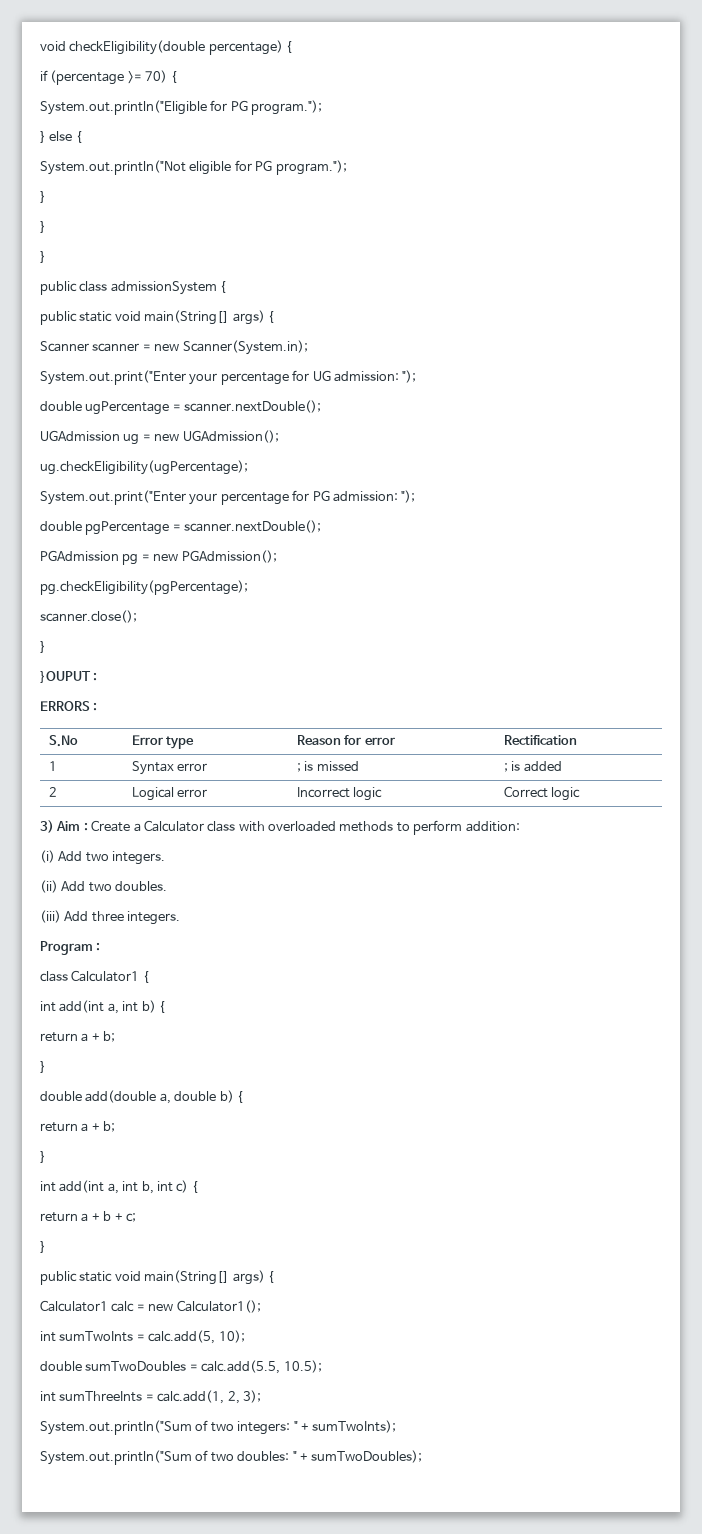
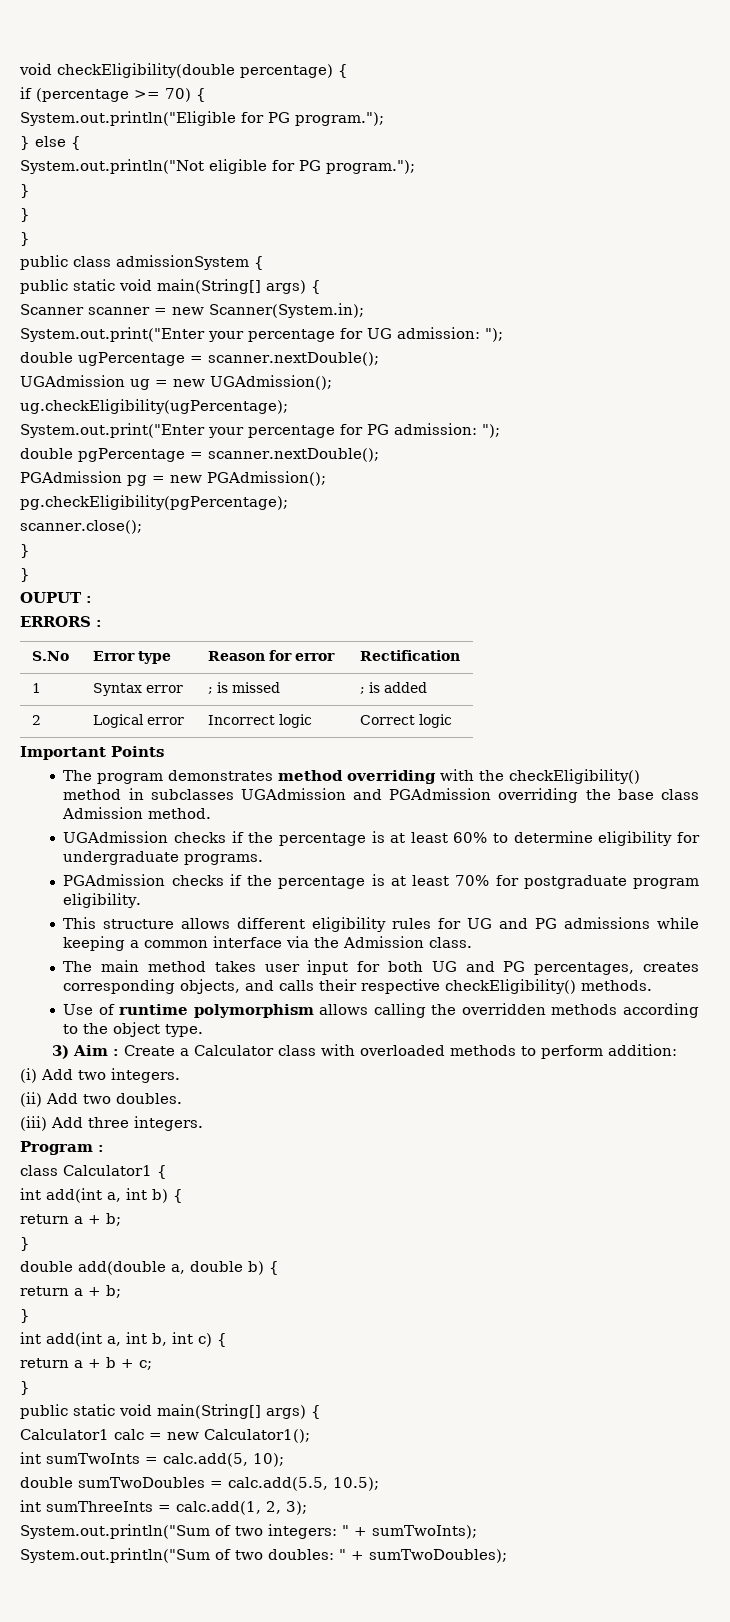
  scanner.close();
  }
- }OUPUT :
+ }
+ OUPUT :
+ Important Points
+ The program demonstrates method overriding with the checkEligibility() method in subclasses UGAdmission and PGAdmission overriding the base class Admission method.
+ UGAdmission checks if the percentage is at least 60% to determine eligibility for undergraduate programs.
+ PGAdmission checks if the percentage is at least 70% for postgraduate program eligibility.
+ This structure allows different eligibility rules for UG and PG admissions while keeping a common interface via the Admission class.
+ The main method takes user input for both UG and PG percentages, creates corresponding objects, and calls their respective checkEligibility() methods.
+ Use of runtime polymorphism allows calling the overridden methods according to the object type.

